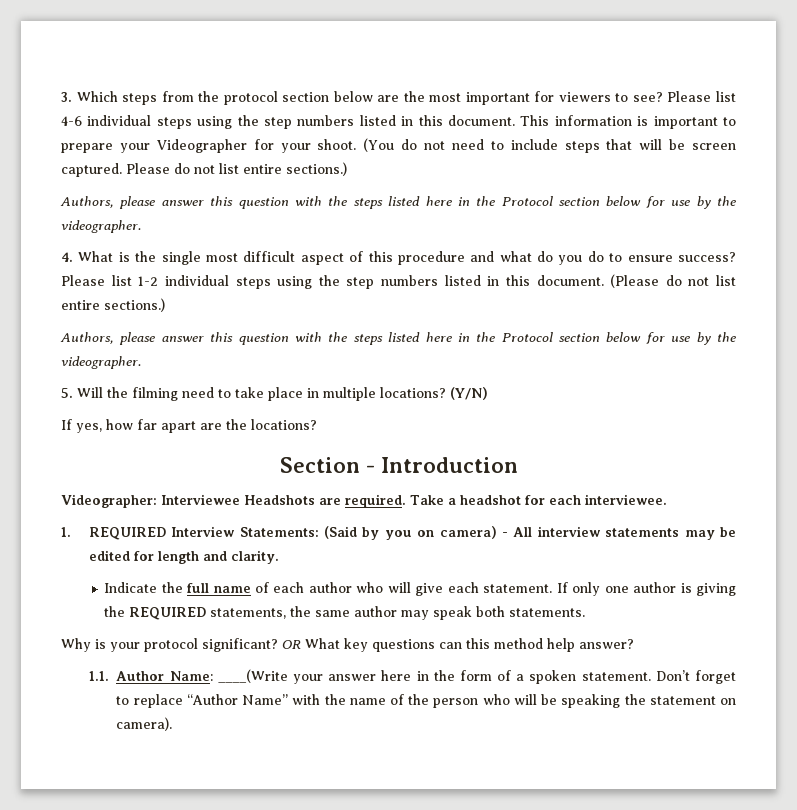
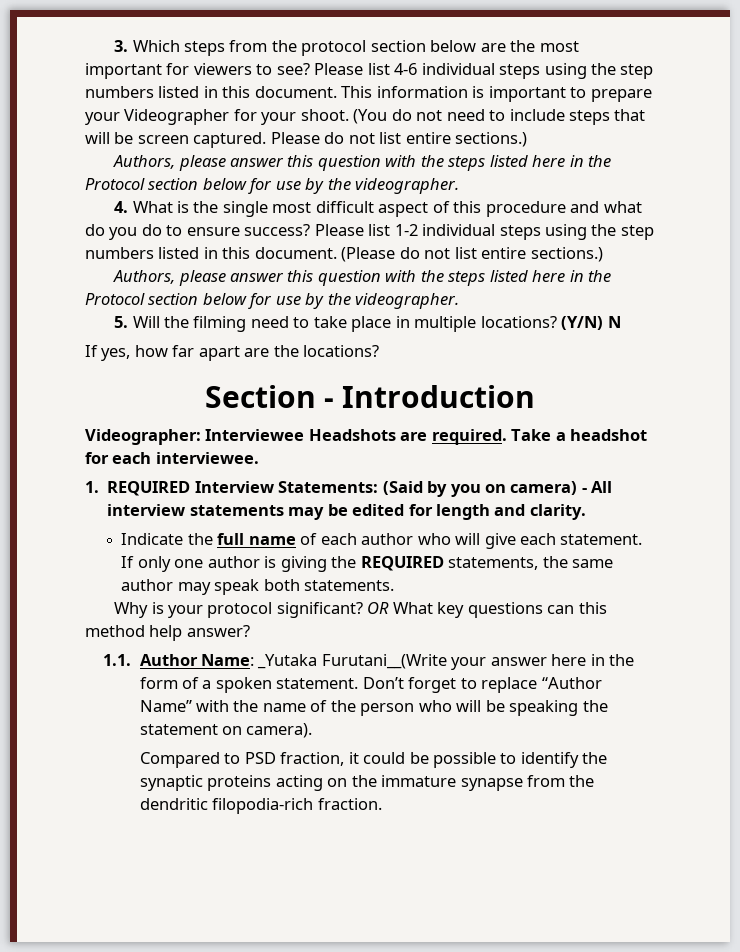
- (Y/N)
+ (Y/N) N
- 1.1. Author Name: ____(Write your answer here in the form of a spoken statement.
+ 1.1. Author Name: _Yutaka Furutani__(Write your answer here in the form of a spoken statement.
+ Compared to PSD fraction, it could be possible to identify the synaptic proteins acting on the immature synapse from the dendritic filopodia-rich fraction.

